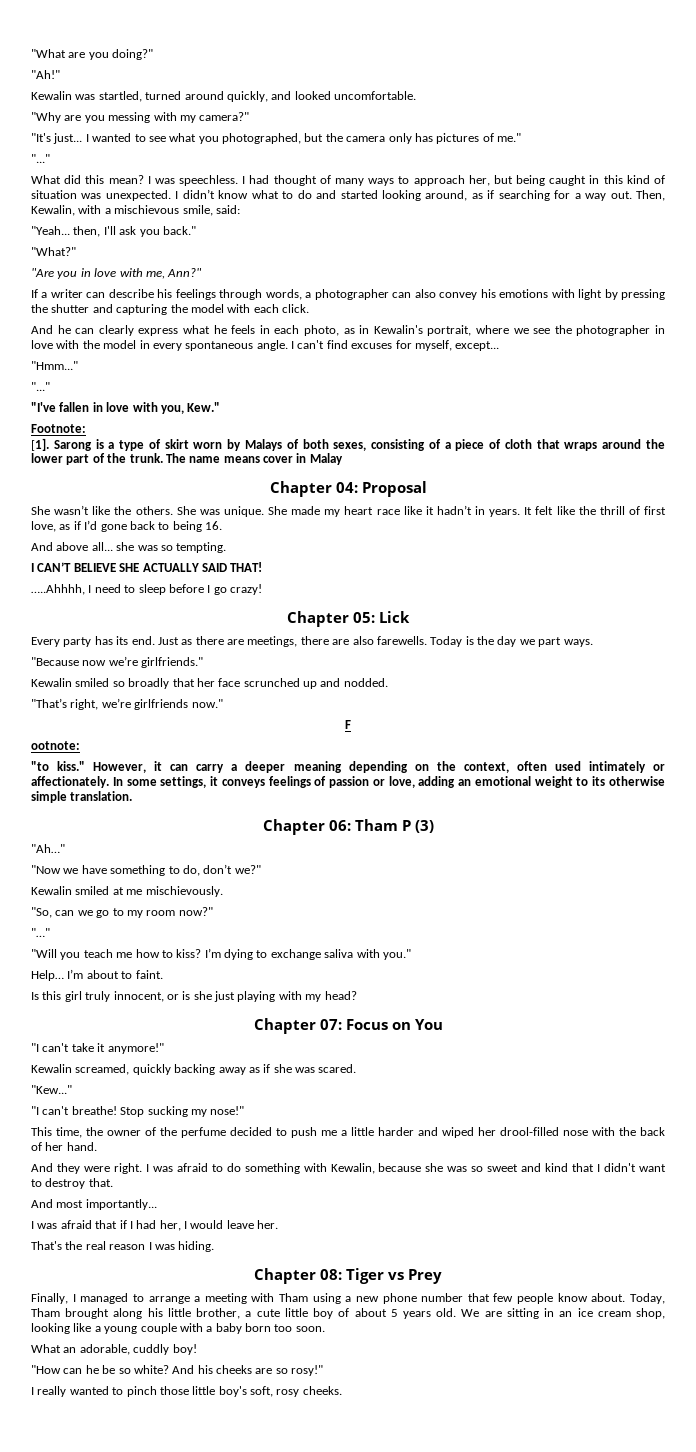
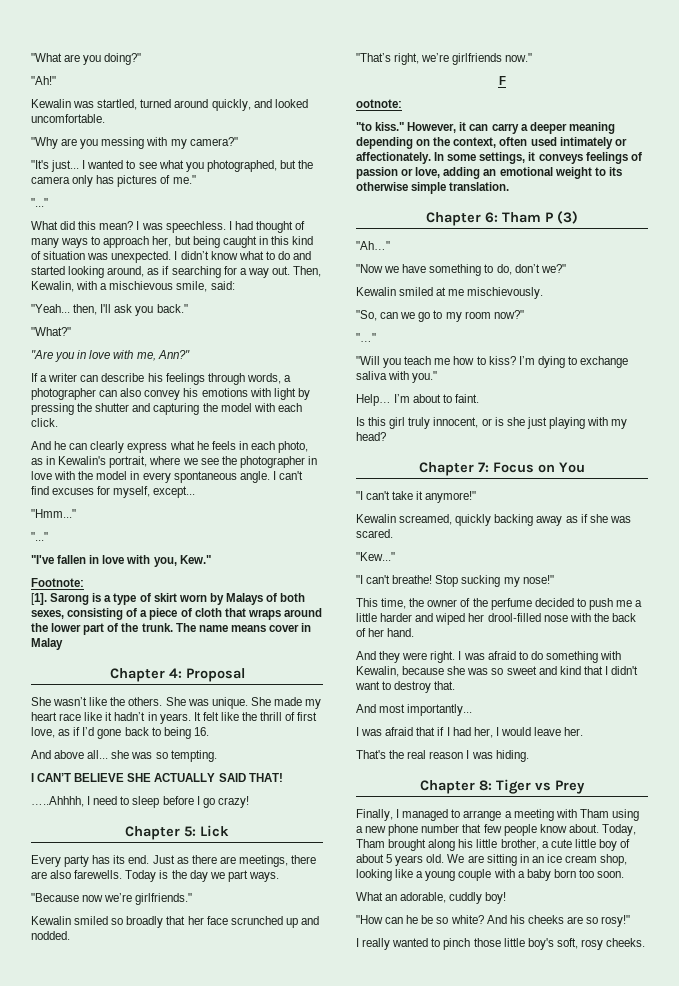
- Chapter 04: Proposal
+ Chapter 4: Proposal
- Chapter 05: Lick
+ Chapter 5: Lick
- Chapter 06: Tham P (3)
+ Chapter 6: Tham P (3)
- Chapter 07: Focus on You
+ Chapter 7: Focus on You
- Chapter 08: Tiger vs Prey
+ Chapter 8: Tiger vs Prey

